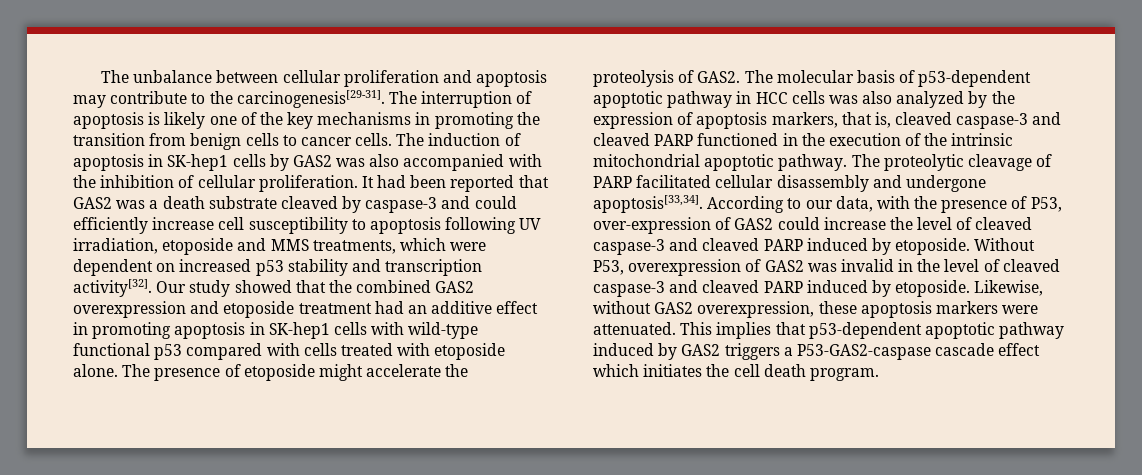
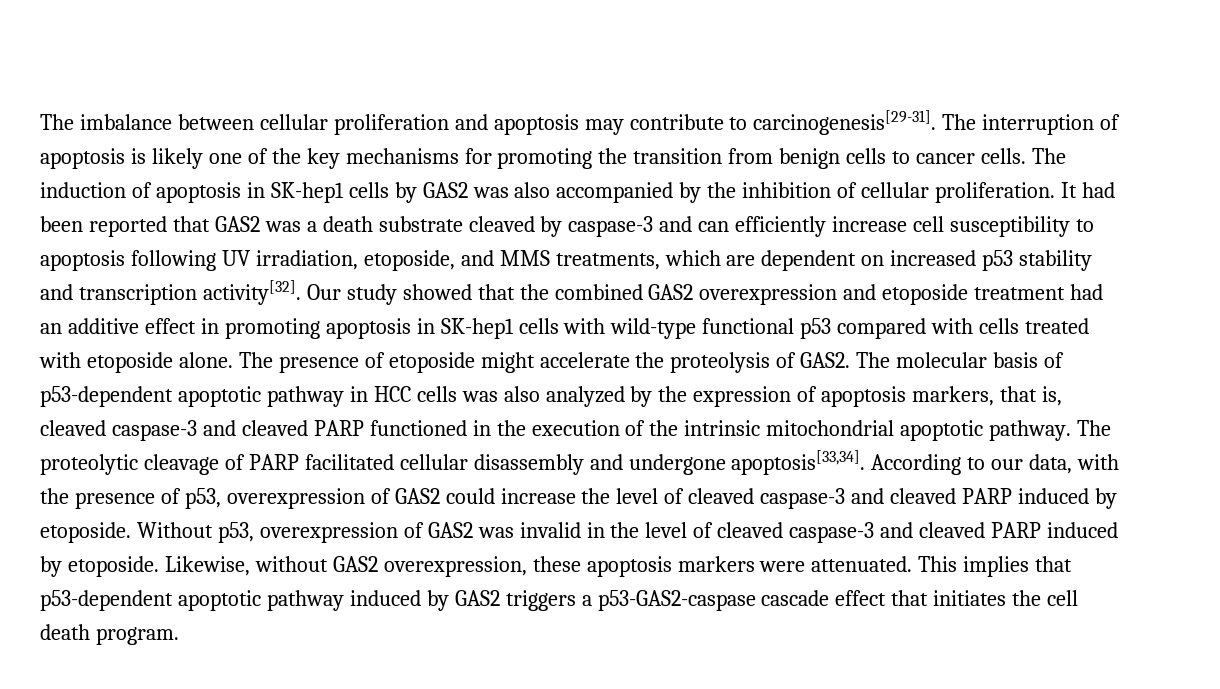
- The unbalance between cellular proliferation and apoptosis may contribute to the carcinogenesis[29-31].
+ The imbalance between cellular proliferation and apoptosis may contribute to carcinogenesis[29-31].
- The interruption of apoptosis is likely one of the key mechanisms in promoting the transition from benign cells to cancer cells.
+ The interruption of apoptosis is likely one of the key mechanisms for promoting the transition from benign cells to cancer cells.
- The induction of apoptosis in SK-hep1 cells by GAS2 was also accompanied with the inhibition of cellular proliferation.
+ The induction of apoptosis in SK-hep1 cells by GAS2 was also accompanied by the inhibition of cellular proliferation.
- It had been reported that GAS2 was a death substrate cleaved by caspase-3 and could efficiently increase cell susceptibility to apoptosis following UV irradiation, etoposide and MMS treatments, which were dependent on increased p53 stability and transcription activity[32].
+ It had been reported that GAS2 was a death substrate cleaved by caspase-3 and can efficiently increase cell susceptibility to apoptosis following UV irradiation, etoposide, and MMS treatments, which are dependent on increased p53 stability and transcription activity[32].
- According to our data, with the presence of P53, over-expression of GAS2 could increase the level of cleaved caspase-3 and cleaved PARP induced by etoposide.
+ According to our data, with the presence of p53, overexpression of GAS2 could increase the level of cleaved caspase-3 and cleaved PARP induced by etoposide.
- Without P53, overexpression of GAS2 was invalid in the level of cleaved caspase-3 and cleaved PARP induced by etoposide.
+ Without p53, overexpression of GAS2 was invalid in the level of cleaved caspase-3 and cleaved PARP induced by etoposide.
- This implies that p53-dependent apoptotic pathway induced by GAS2 triggers a P53-GAS2-caspase cascade effect which initiates the cell death program.
+ This implies that p53-dependent apoptotic pathway induced by GAS2 triggers a p53-GAS2-caspase cascade effect that initiates the cell death program.

